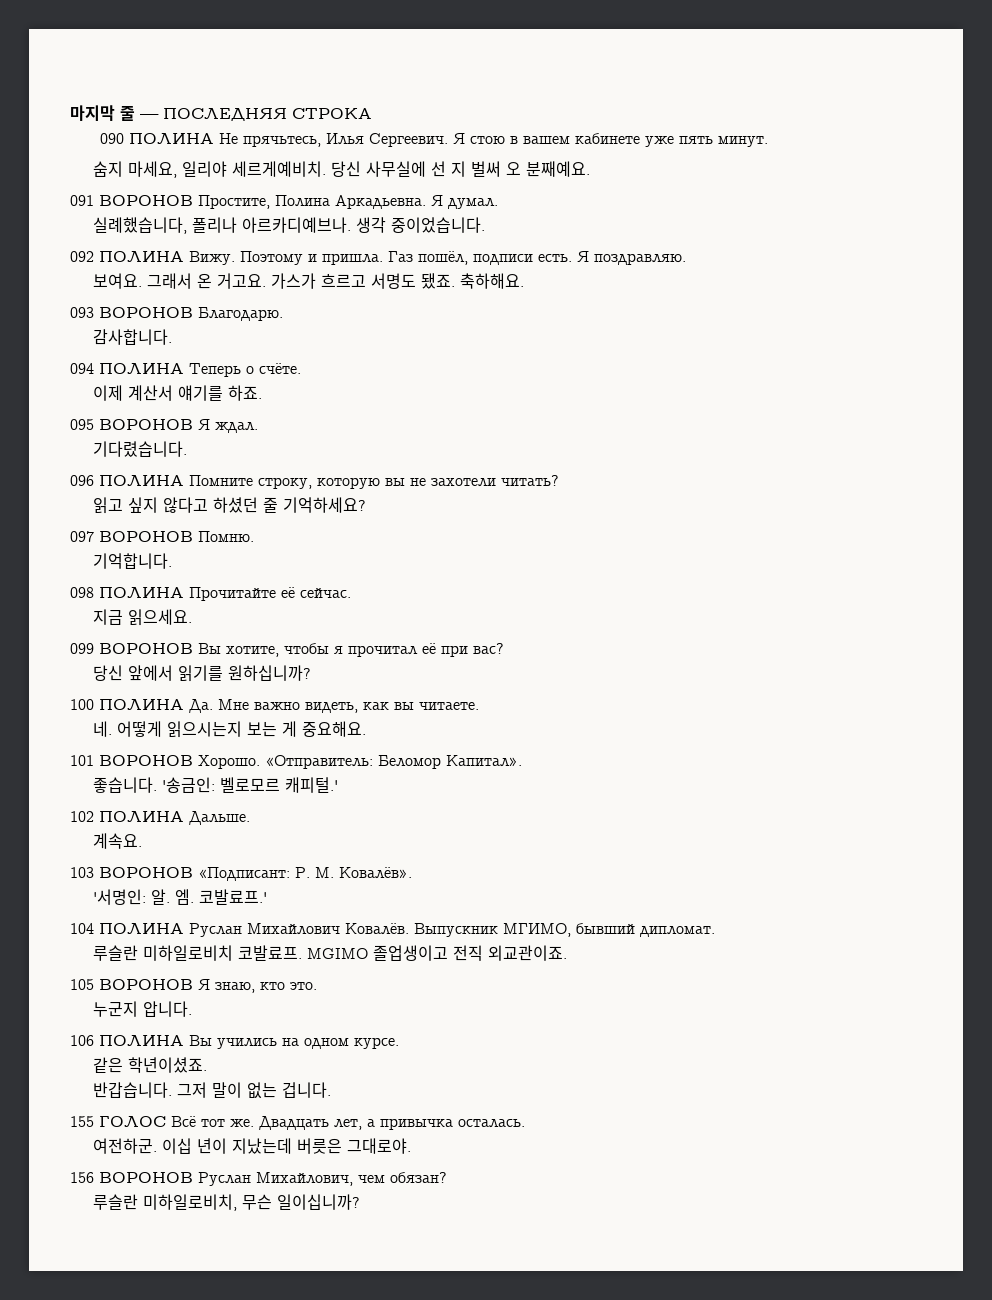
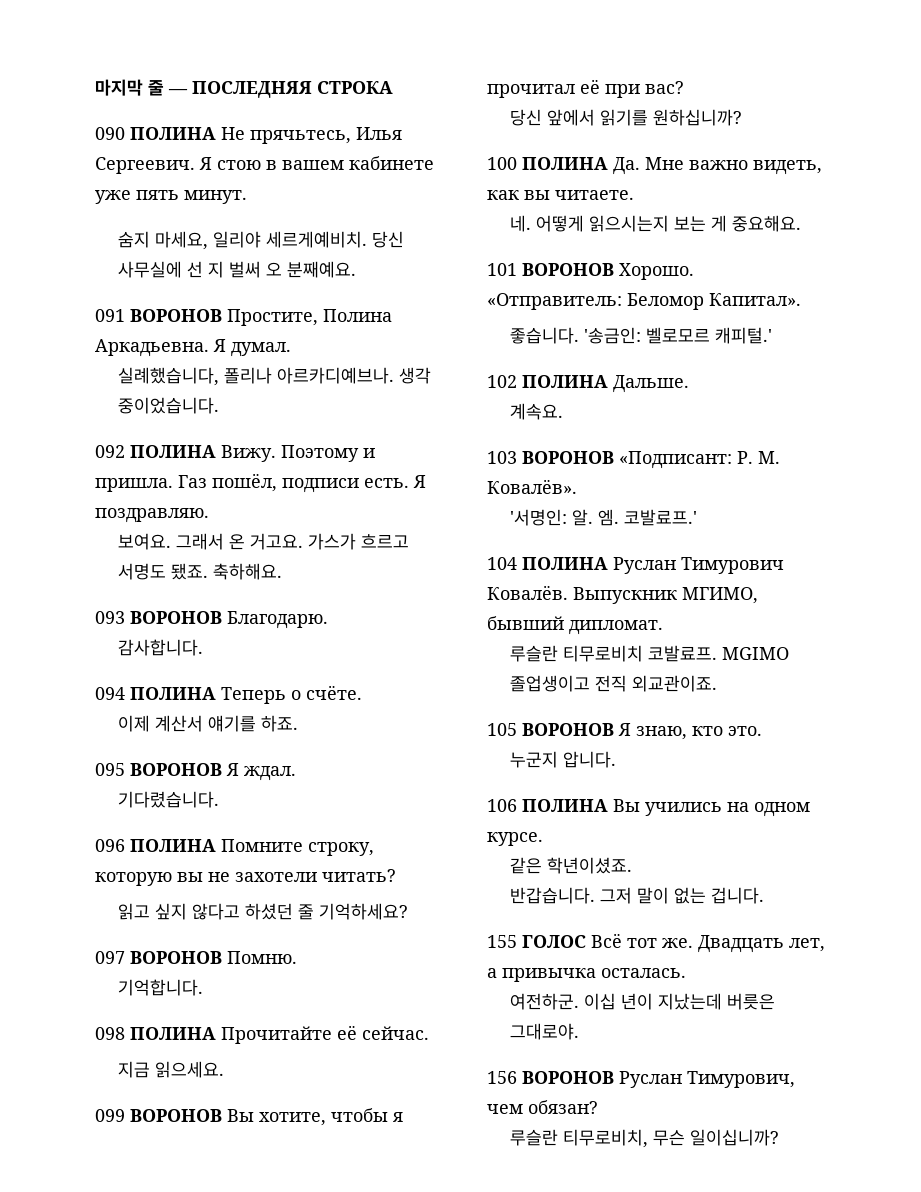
- 104 ПОЛИНА Руслан Михайлович Ковалёв.
+ 104 ПОЛИНА Руслан Тимурович Ковалёв.
- 루슬란 미하일로비치 코발료프.
+ 루슬란 티무로비치 코발료프.
- 156 ВОРОНОВ Руслан Михайлович, чем обязан?
+ 156 ВОРОНОВ Руслан Тимурович, чем обязан?
- 루슬란 미하일로비치, 무슨 일이십니까?
+ 루슬란 티무로비치, 무슨 일이십니까?

